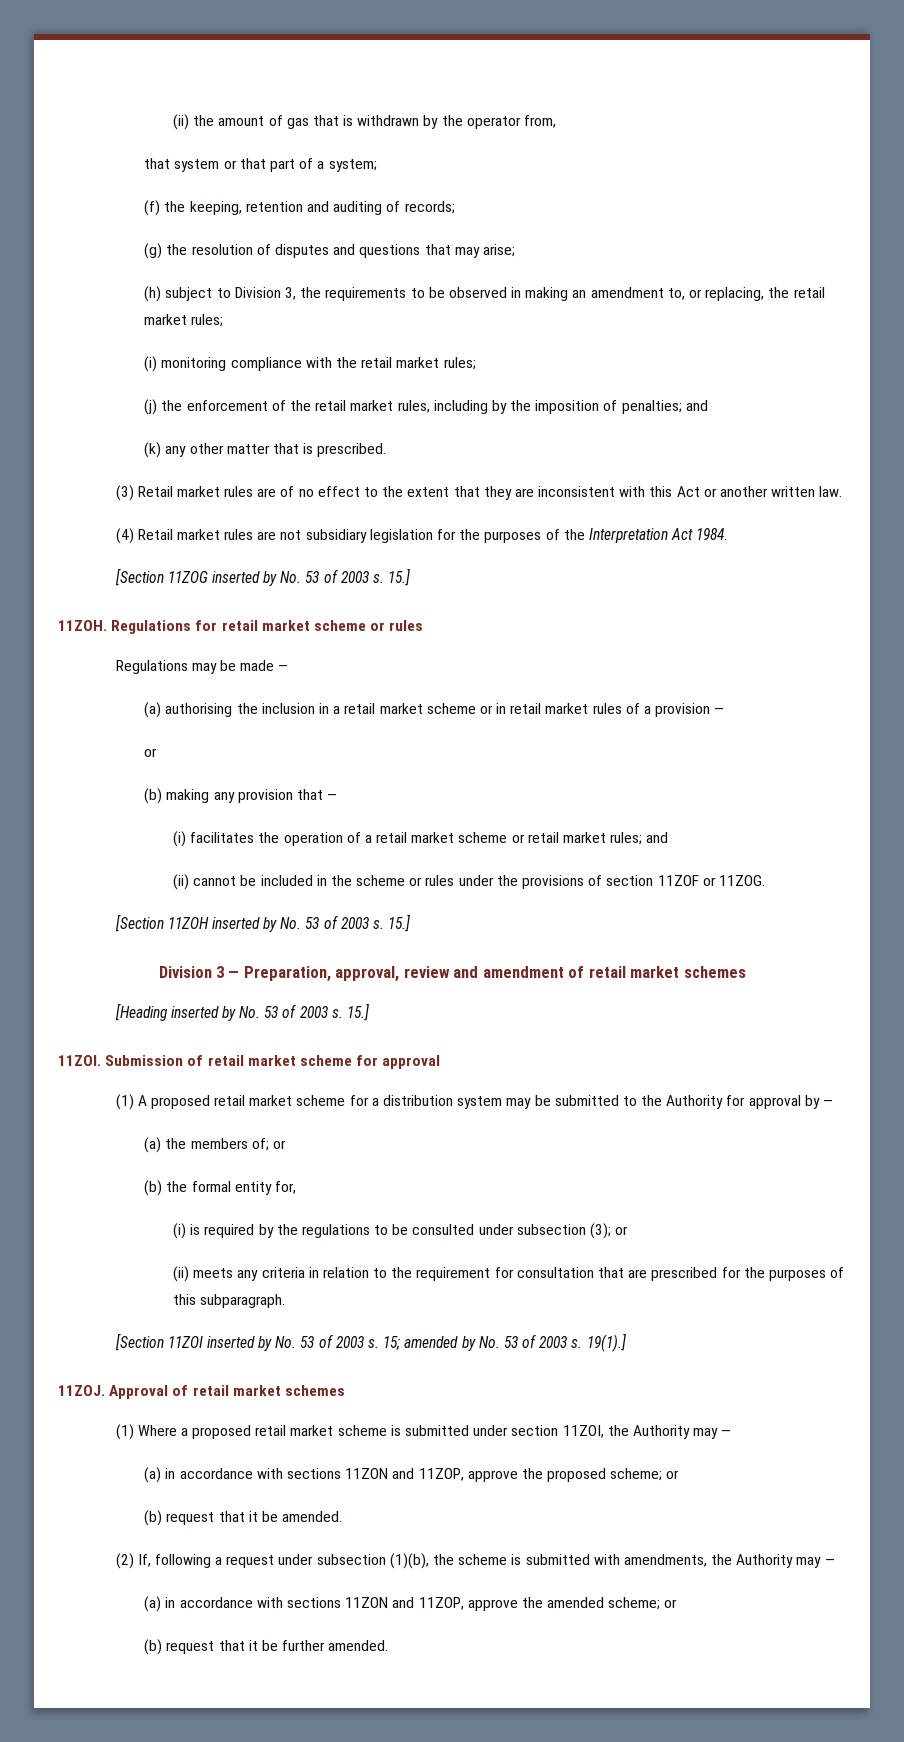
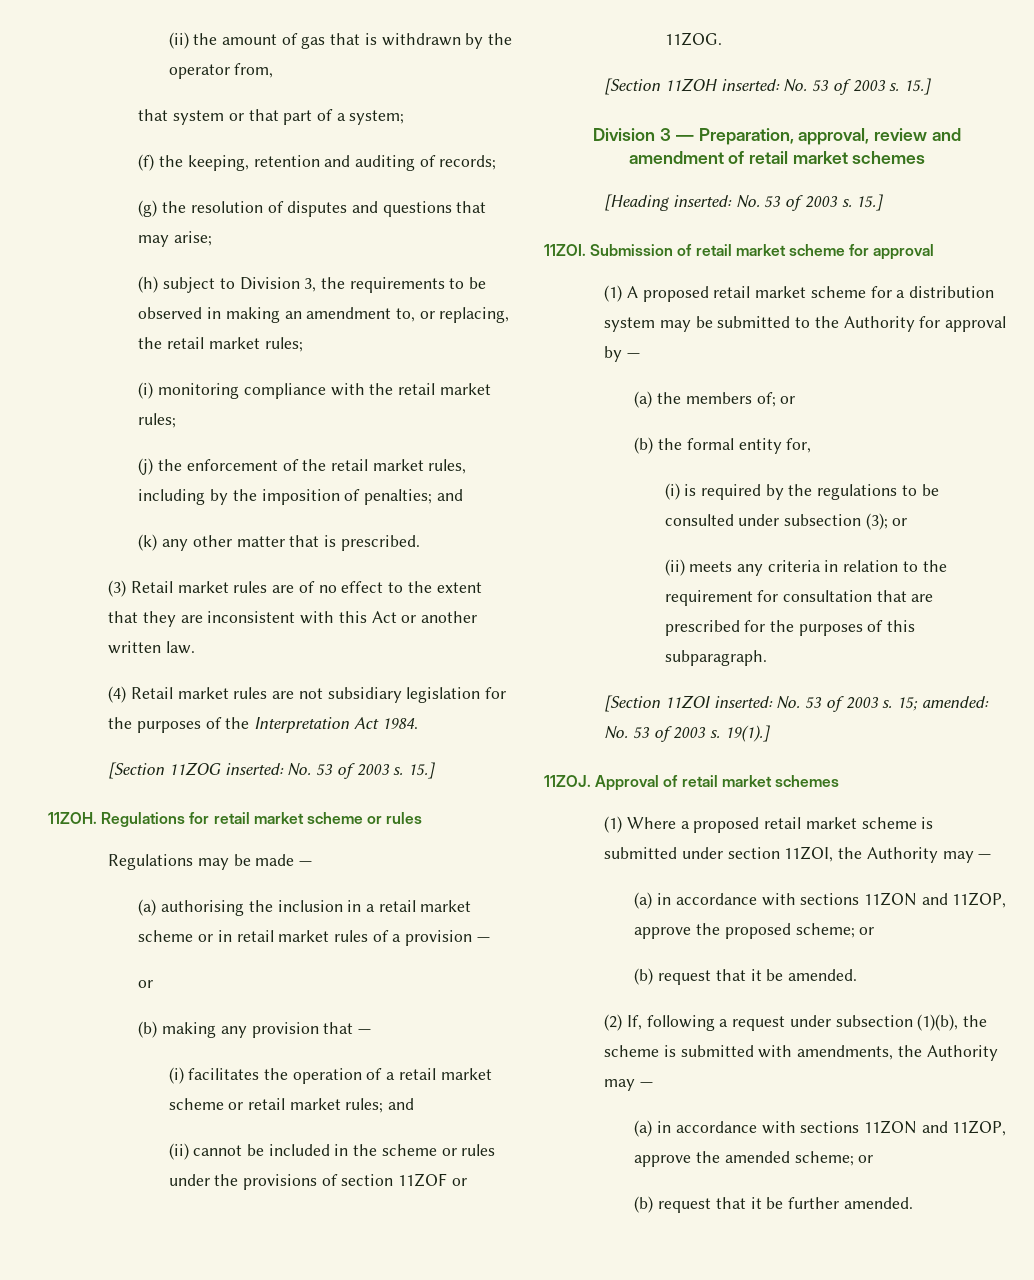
- [Section 11ZOG inserted by No. 53 of 2003 s.
+ [Section 11ZOG inserted: No. 53 of 2003 s.
- [Section 11ZOH inserted by No. 53 of 2003 s.
+ [Section 11ZOH inserted: No. 53 of 2003 s.
- [Heading inserted by No. 53 of 2003 s.
+ [Heading inserted: No. 53 of 2003 s.
- [Section 11ZOI inserted by No. 53 of 2003 s.
+ [Section 11ZOI inserted: No. 53 of 2003 s.
- 15; amended by No. 53 of 2003 s.
+ 15; amended: No. 53 of 2003 s.

